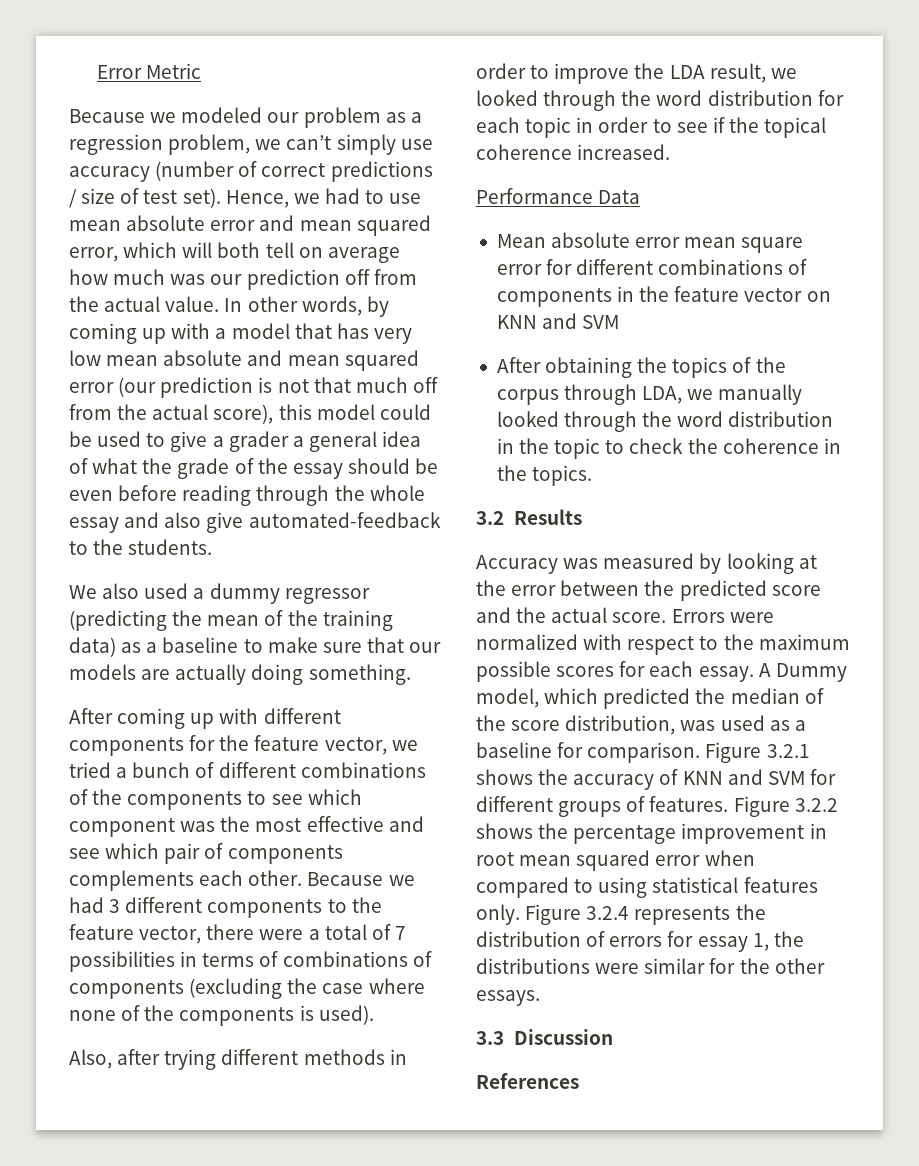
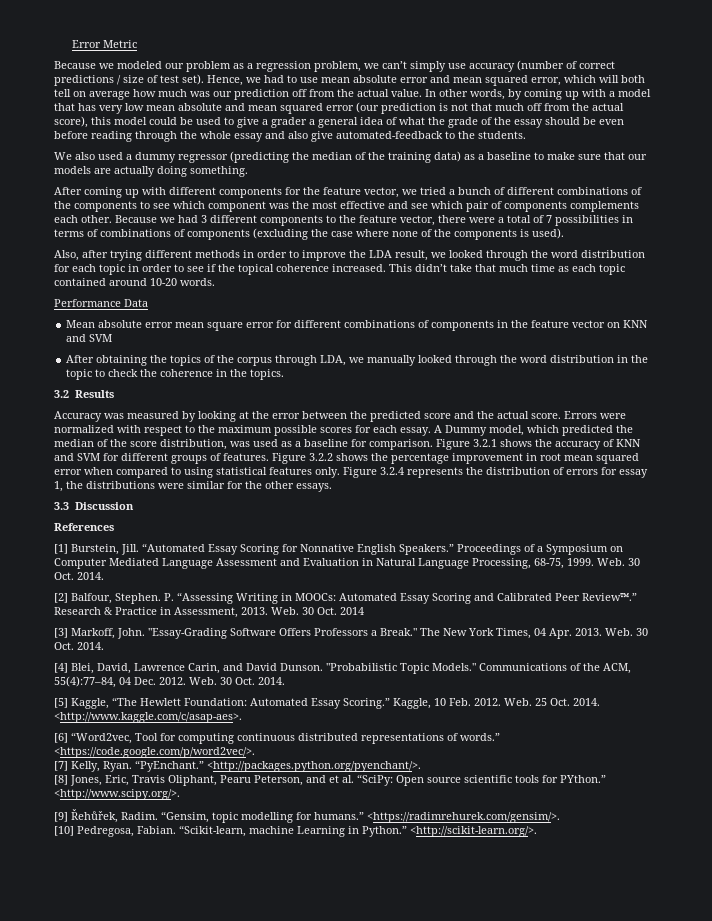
- We also used a dummy regressor (predicting the mean of the training data) as a baseline to make sure that our models are actually doing something.
+ We also used a dummy regressor (predicting the median of the training data) as a baseline to make sure that our models are actually doing something.
+ This didn’t take that much time as each topic contained around 10-20 words.
+ [1] Burstein, Jill. “Automated Essay Scoring for Nonnative English Speakers.” Proceedings of a Symposium on Computer Mediated Language Assessment and Evaluation in Natural Language Processing, 68-75, 1999. Web. 30 Oct. 2014.
+ [2] Balfour, Stephen. P. “Assessing Writing in MOOCs: Automated Essay Scoring and Calibrated Peer Review™.” Research & Practice in Assessment, 2013. Web. 30 Oct. 2014
+ [3] Markoff, John. "Essay-Grading Software Offers Professors a Break." The New York Times, 04 Apr. 2013. Web. 30 Oct. 2014.
+ [4] Blei, David, Lawrence Carin, and David Dunson. "Probabilistic Topic Models." Communications of the ACM, 55(4):77–84, 04 Dec. 2012. Web. 30 Oct. 2014.
+ [5] Kaggle, “The Hewlett Foundation: Automated Essay Scoring.” Kaggle, 10 Feb. 2012. Web. 25 Oct. 2014. <http://www.kaggle.com/c/asap-aes>.
+ [6] “Word2vec, Tool for computing continuous distributed representations of words.” <https://code.google.com/p/word2vec/>.
+ [7] Kelly, Ryan. “PyEnchant.” <http://packages.python.org/pyenchant/>.
+ [8] Jones, Eric, Travis Oliphant, Pearu Peterson, and et al. “SciPy: Open source scientific tools for PYthon.” <http://www.scipy.org/>.
+ [9] Řehůřek, Radim. “Gensim, topic modelling for humans.” <https://radimrehurek.com/gensim/>.
+ [10] Pedregosa, Fabian. “Scikit-learn, machine Learning in Python.” <http://scikit-learn.org/>.

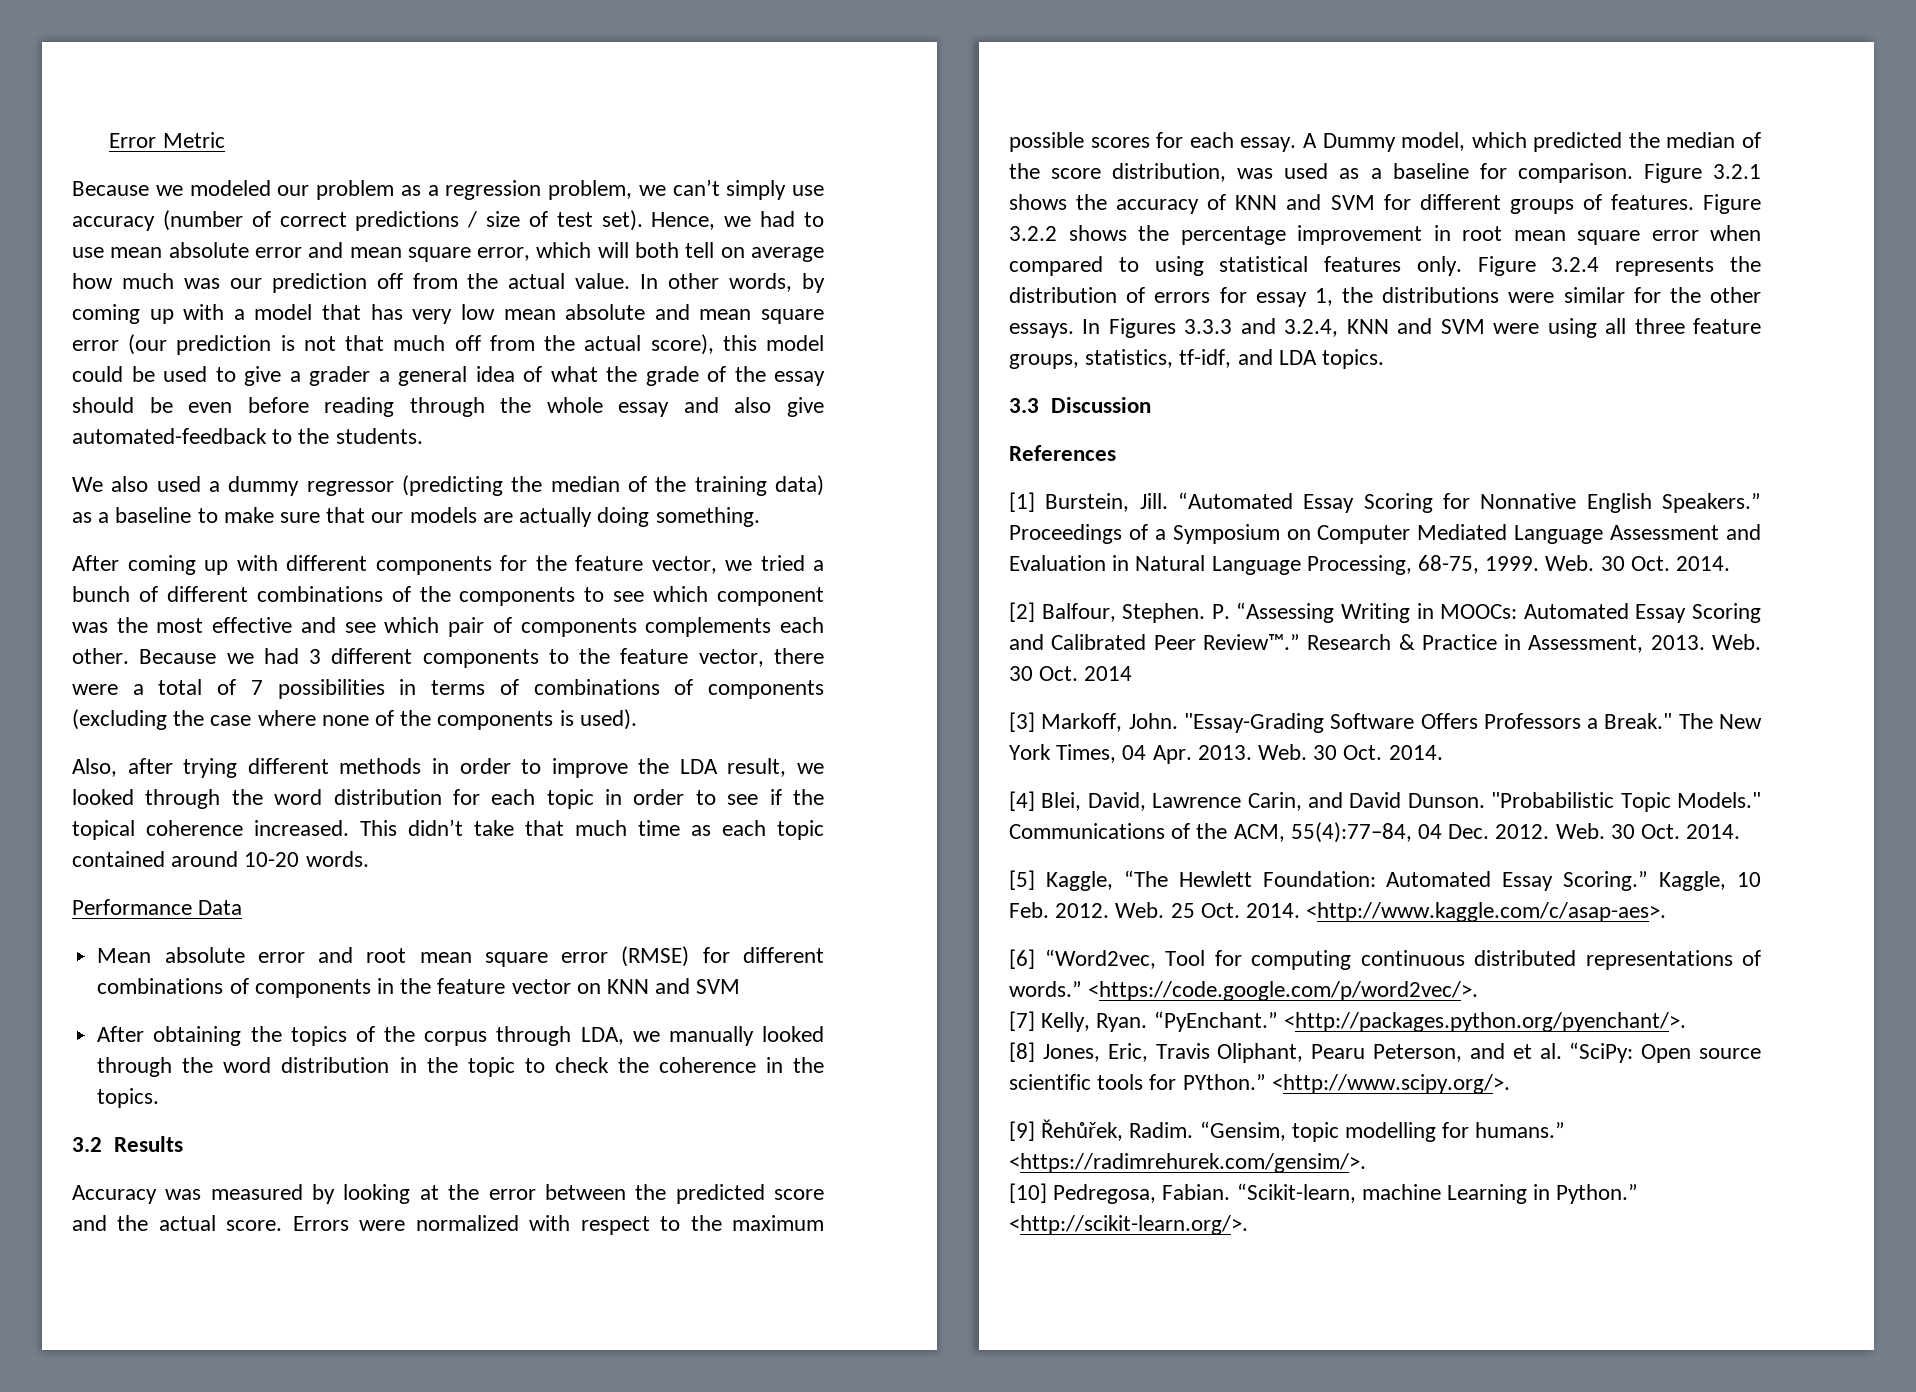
- Hence, we had to use mean absolute error and mean squared error, which will both tell on average how much was our prediction off from the actual value.
+ Hence, we had to use mean absolute error and mean square error, which will both tell on average how much was our prediction off from the actual value.
- In other words, by coming up with a model that has very low mean absolute and mean squared error (our prediction is not that much off from the actual score), this model could be used to give a grader a general idea of what the grade of the essay should be even before reading through the whole essay and also give automated-feedback to the students.
+ In other words, by coming up with a model that has very low mean absolute and mean square error (our prediction is not that much off from the actual score), this model could be used to give a grader a general idea of what the grade of the essay should be even before reading through the whole essay and also give automated-feedback to the students.
- Mean absolute error mean square error for different combinations of components in the feature vector on KNN and SVM
+ Mean absolute error and root mean square error (RMSE) for different combinations of components in the feature vector on KNN and SVM
- Figure 3.2.2 shows the percentage improvement in root mean squared error when compared to using statistical features only.
+ Figure 3.2.2 shows the percentage improvement in root mean square error when compared to using statistical features only.
+ In Figures 3.3.3 and 3.2.4, KNN and SVM were using all three feature groups, statistics, tf-idf, and LDA topics.

